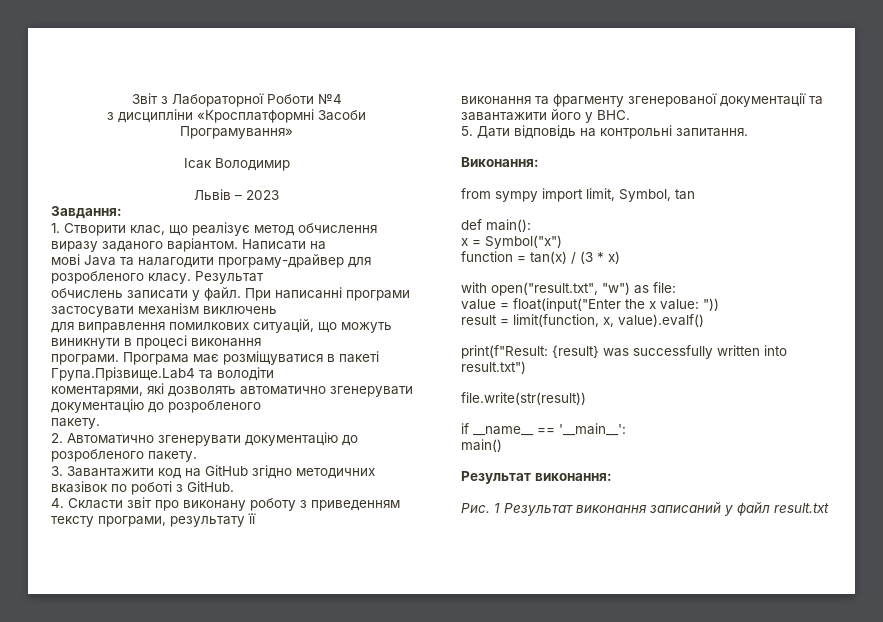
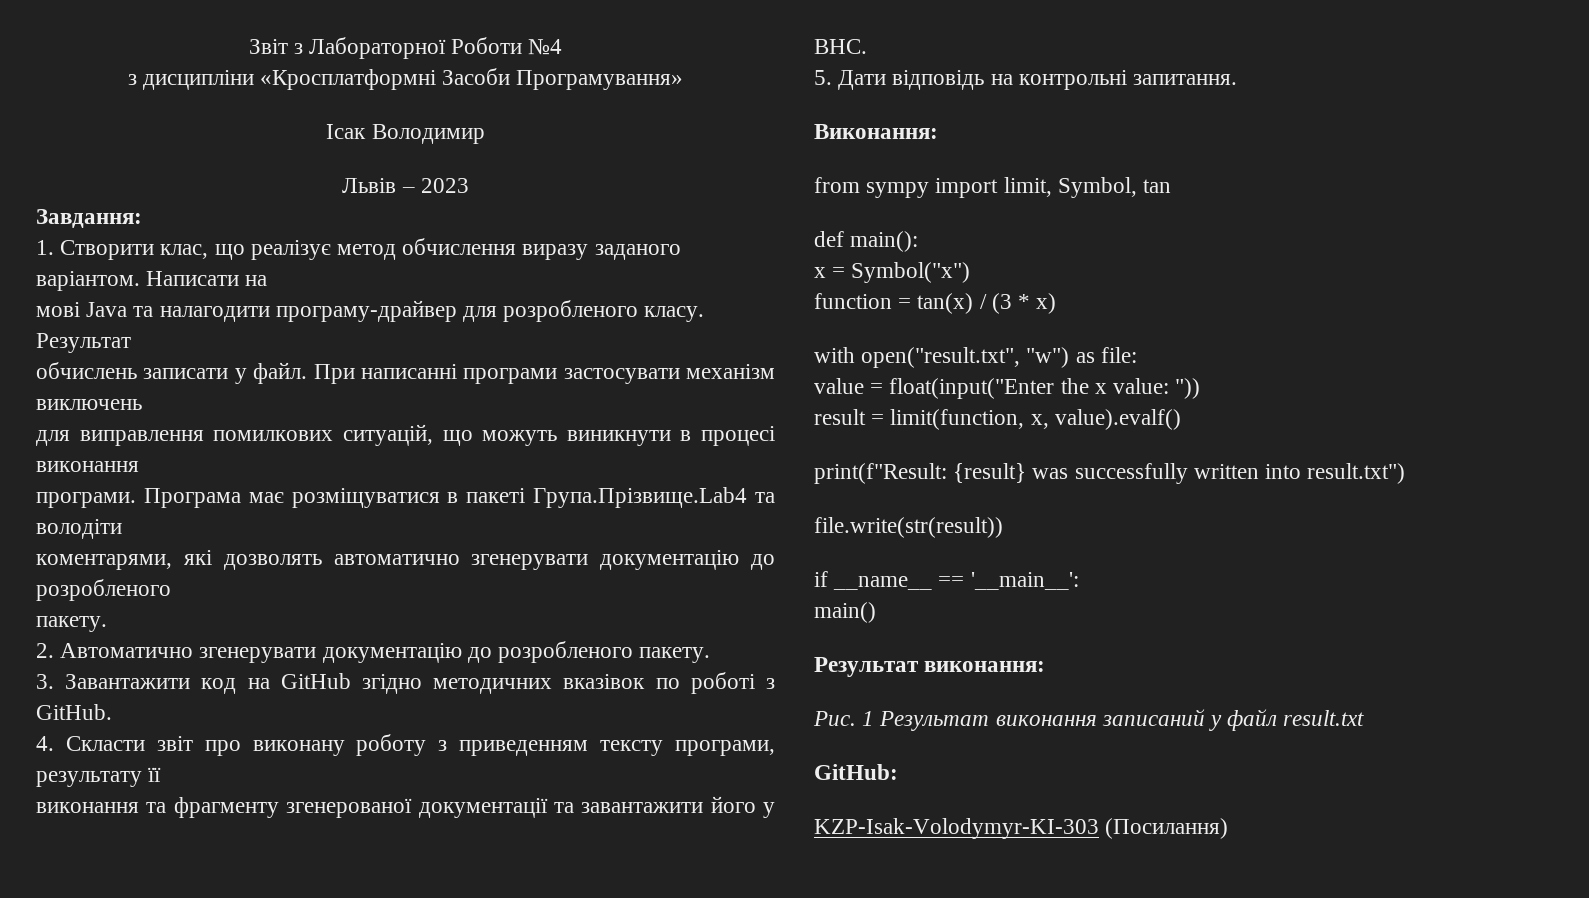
+ GitHub:
+ KZP-Isak-Volodymyr-KI-303 (Посилання)

